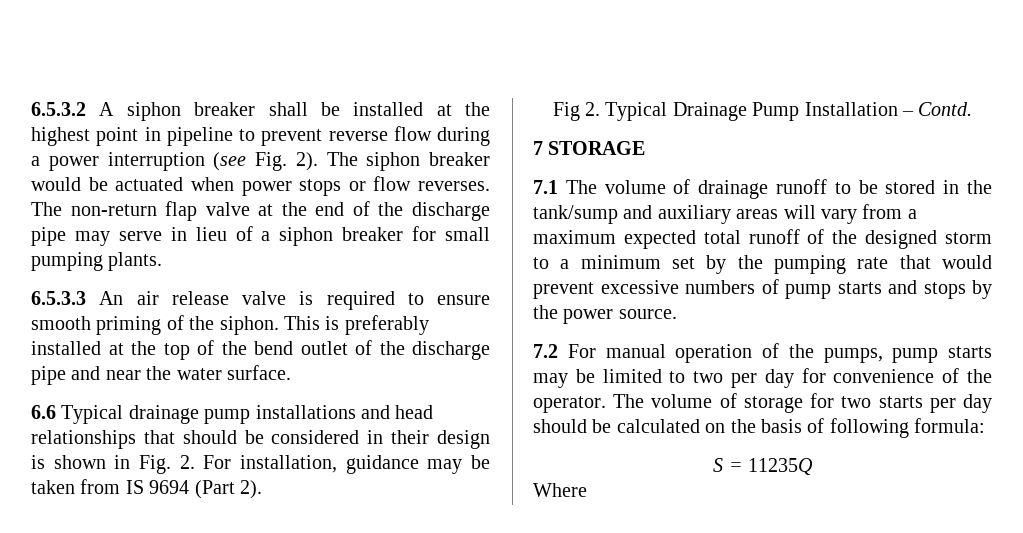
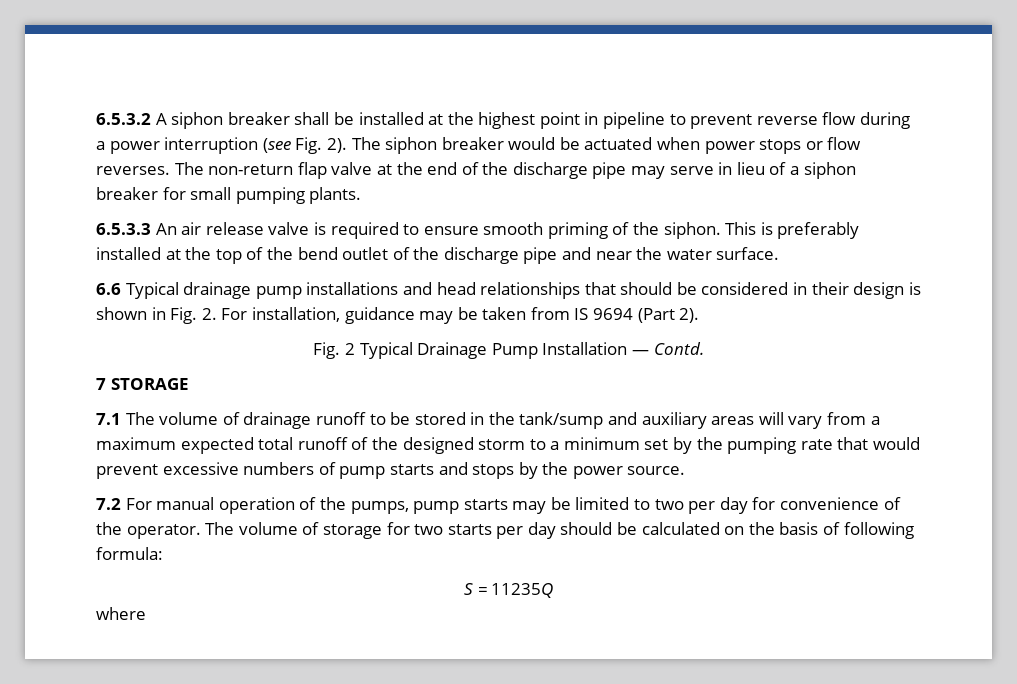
- Fig 2. Typical Drainage Pump Installation – Contd.
+ Fig. 2 Typical Drainage Pump Installation — Contd.
- Where
+ where

